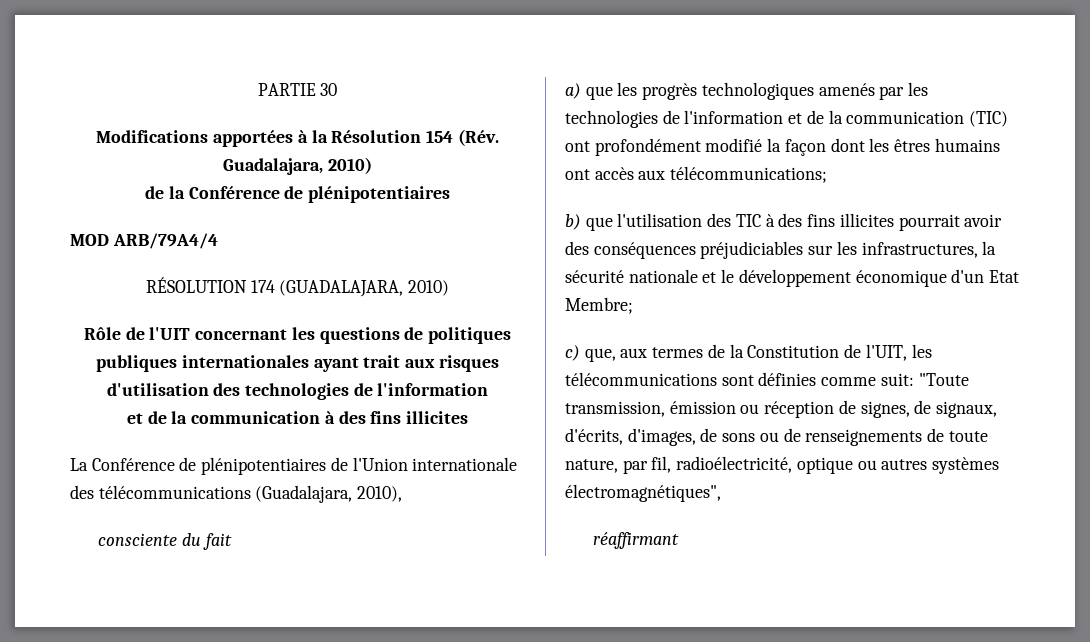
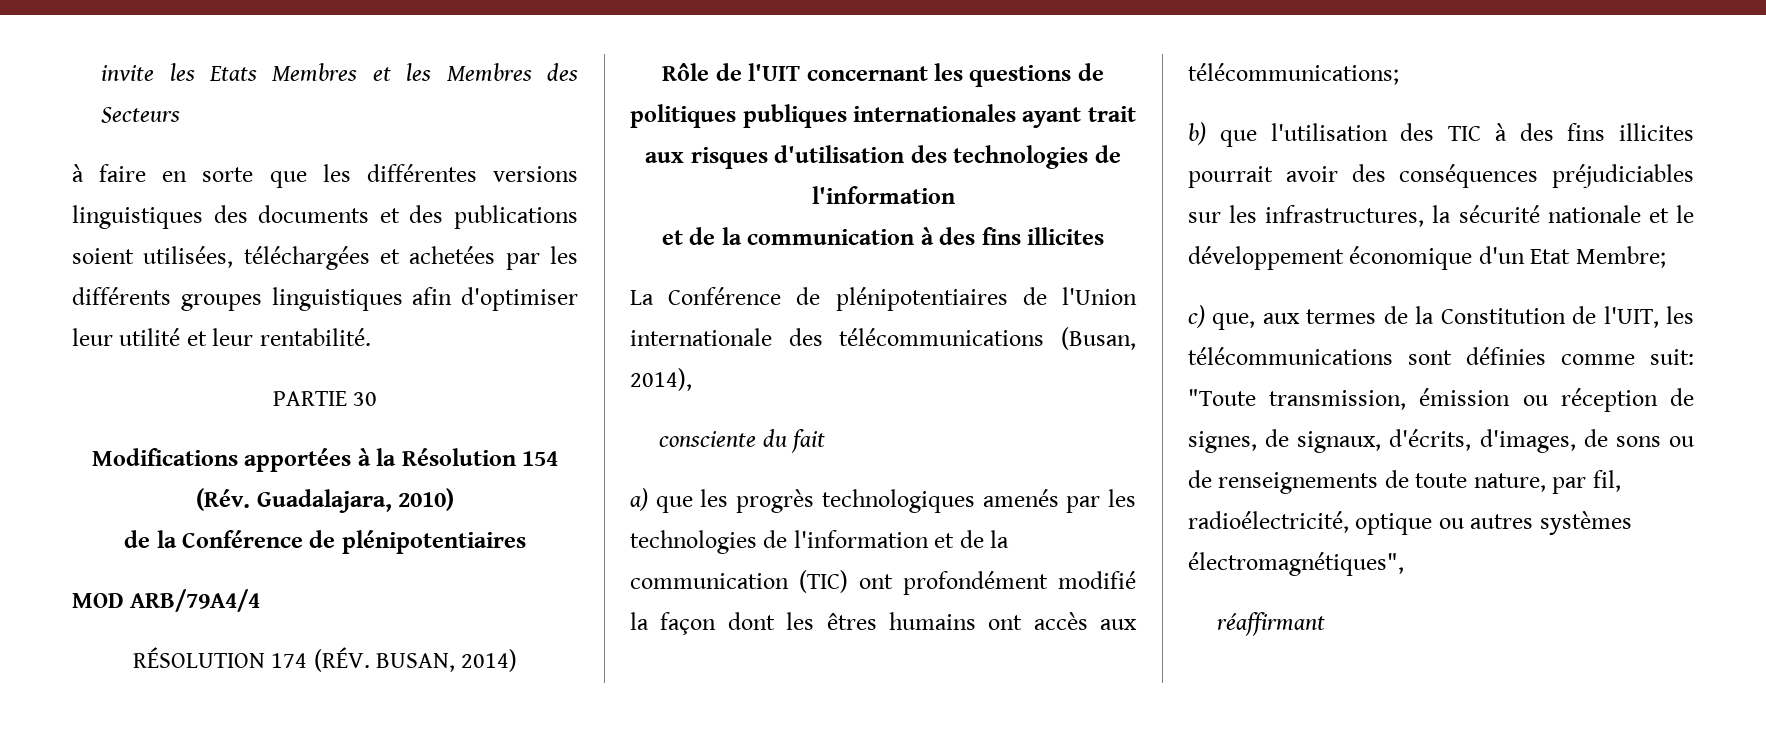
+ invite les Etats Membres et les Membres des Secteurs
+ à faire en sorte que les différentes versions linguistiques des documents et des publications soient utilisées, téléchargées et achetées par les différents groupes linguistiques afin d'optimiser leur utilité et leur rentabilité.
- RÉSOLUTION 174 (GUADALAJARA, 2010)
+ RÉSOLUTION 174 (RÉV. BUSAN, 2014)
- La Conférence de plénipotentiaires de l'Union internationale des télécommunications (Guadalajara, 2010),
+ La Conférence de plénipotentiaires de l'Union internationale des télécommunications (Busan, 2014),

